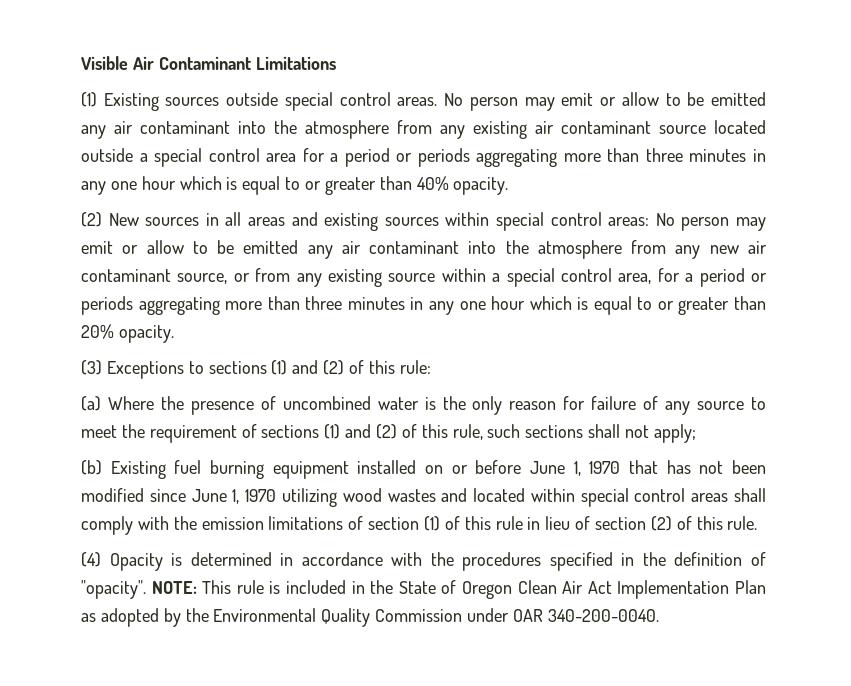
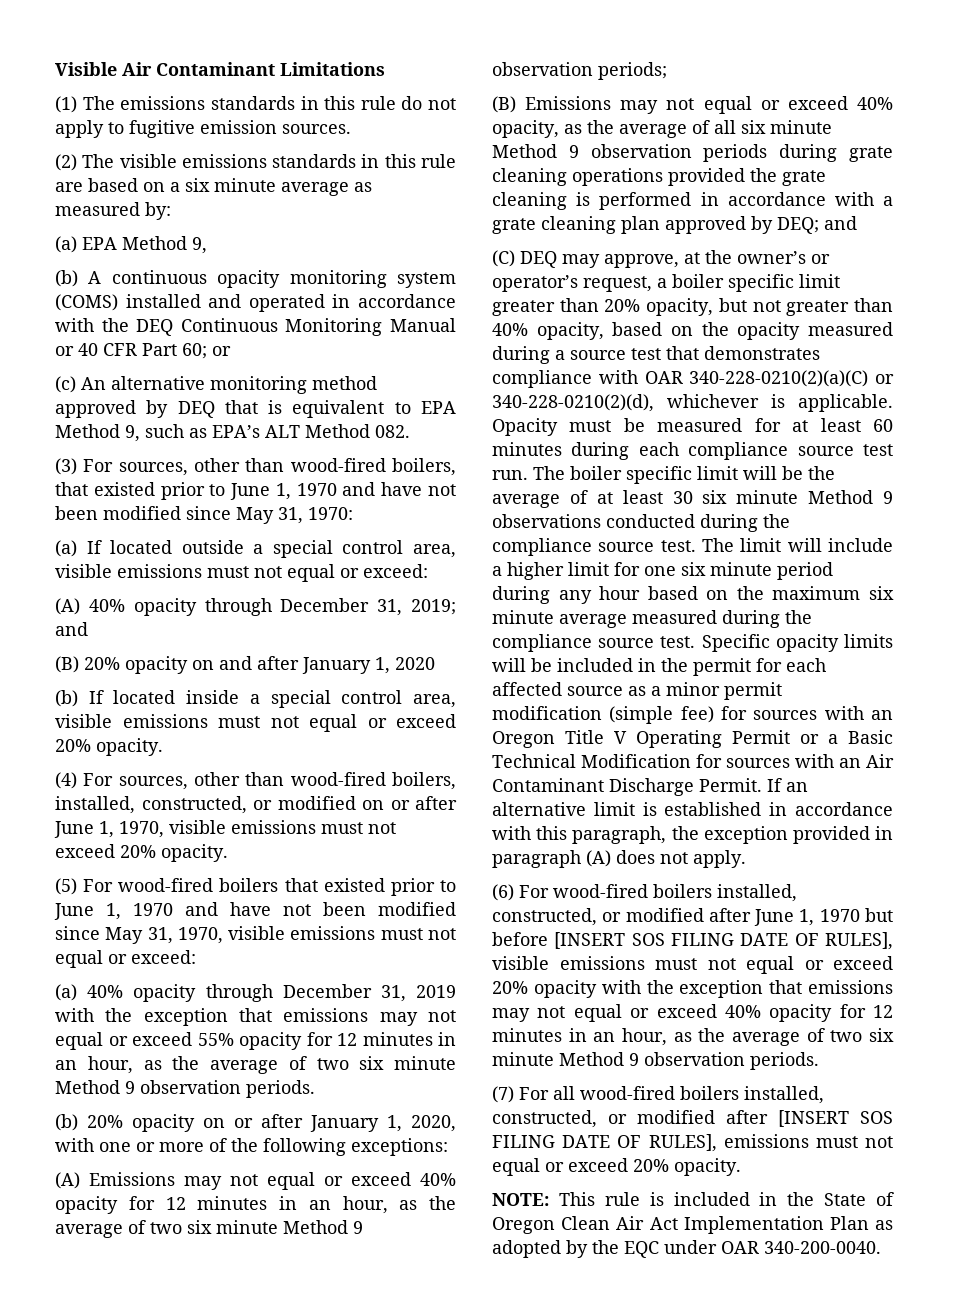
- (1) Existing sources outside special control areas. No person may emit or allow to be emitted any air contaminant into the atmosphere from any existing air contaminant source located outside a special control area for a period or periods aggregating more than three minutes in any one hour which is equal to or greater than 40% opacity.
- (2) New sources in all areas and existing sources within special control areas: No person may emit or allow to be emitted any air contaminant into the atmosphere from any new air contaminant source, or from any existing source within a special control area, for a period or periods aggregating more than three minutes in any one hour which is equal to or greater than 20% opacity.
- (3) Exceptions to sections (1) and (2) of this rule:
- (a) Where the presence of uncombined water is the only reason for failure of any source to meet the requirement of sections (1) and (2) of this rule, such sections shall not apply;
- (b) Existing fuel burning equipment installed on or before June 1, 1970 that has not been modified since June 1, 1970 utilizing wood wastes and located within special control areas shall comply with the emission limitations of section (1) of this rule in lieu of section (2) of this rule.
- (4) Opacity is determined in accordance with the procedures specified in the definition of "opacity". NOTE: This rule is included in the State of Oregon Clean Air Act Implementation Plan as adopted by the Environmental Quality Commission under OAR 340-200-0040.
+ (1) The emissions standards in this rule do not apply to fugitive emission sources.
+ (2) The visible emissions standards in this rule are based on a six minute average as measured by:
+ (a) EPA Method 9,
+ (b) A continuous opacity monitoring system (COMS) installed and operated in accordance with the DEQ Continuous Monitoring Manual or 40 CFR Part 60; or
+ (c) An alternative monitoring method approved by DEQ that is equivalent to EPA Method 9, such as EPA’s ALT Method 082.
+ (3) For sources, other than wood-fired boilers, that existed prior to June 1, 1970 and have not been modified since May 31, 1970:
+ (a) If located outside a special control area, visible emissions must not equal or exceed:
+ (A) 40% opacity through December 31, 2019; and
+ (B) 20% opacity on and after January 1, 2020
+ (b) If located inside a special control area, visible emissions must not equal or exceed 20% opacity.
+ (4) For sources, other than wood-fired boilers, installed, constructed, or modified on or after June 1, 1970, visible emissions must not exceed 20% opacity.
+ (5) For wood-fired boilers that existed prior to June 1, 1970 and have not been modified since May 31, 1970, visible emissions must not equal or exceed:
+ (a) 40% opacity through December 31, 2019 with the exception that emissions may not equal or exceed 55% opacity for 12 minutes in an hour, as the average of two six minute Method 9 observation periods.
+ (b) 20% opacity on or after January 1, 2020, with one or more of the following exceptions:
+ (A) Emissions may not equal or exceed 40% opacity for 12 minutes in an hour, as the average of two six minute Method 9 observation periods;
+ (B) Emissions may not equal or exceed 40% opacity, as the average of all six minute Method 9 observation periods during grate cleaning operations provided the grate cleaning is performed in accordance with a grate cleaning plan approved by DEQ; and
+ (C) DEQ may approve, at the owner’s or operator’s request, a boiler specific limit greater than 20% opacity, but not greater than 40% opacity, based on the opacity measured during a source test that demonstrates compliance with OAR 340-228-0210(2)(a)(C) or 340-228-0210(2)(d), whichever is applicable. Opacity must be measured for at least 60 minutes during each compliance source test run. The boiler specific limit will be the average of at least 30 six minute Method 9 observations conducted during the compliance source test. The limit will include a higher limit for one six minute period during any hour based on the maximum six minute average measured during the compliance source test. Specific opacity limits will be included in the permit for each affected source as a minor permit modification (simple fee) for sources with an Oregon Title V Operating Permit or a Basic Technical Modification for sources with an Air Contaminant Discharge Permit. If an alternative limit is established in accordance with this paragraph, the exception provided in paragraph (A) does not apply.
+ (6) For wood-fired boilers installed, constructed, or modified after June 1, 1970 but before [INSERT SOS FILING DATE OF RULES], visible emissions must not equal or exceed 20% opacity with the exception that emissions may not equal or exceed 40% opacity for 12 minutes in an hour, as the average of two six minute Method 9 observation periods.
+ (7) For all wood-fired boilers installed, constructed, or modified after [INSERT SOS FILING DATE OF RULES], emissions must not equal or exceed 20% opacity.
+ NOTE: This rule is included in the State of Oregon Clean Air Act Implementation Plan as adopted by the EQC under OAR 340-200-0040.

